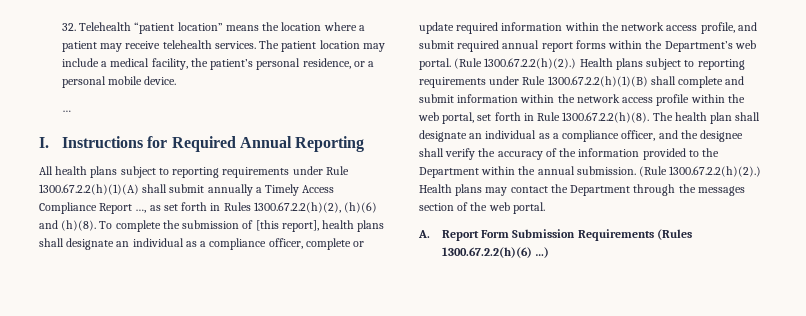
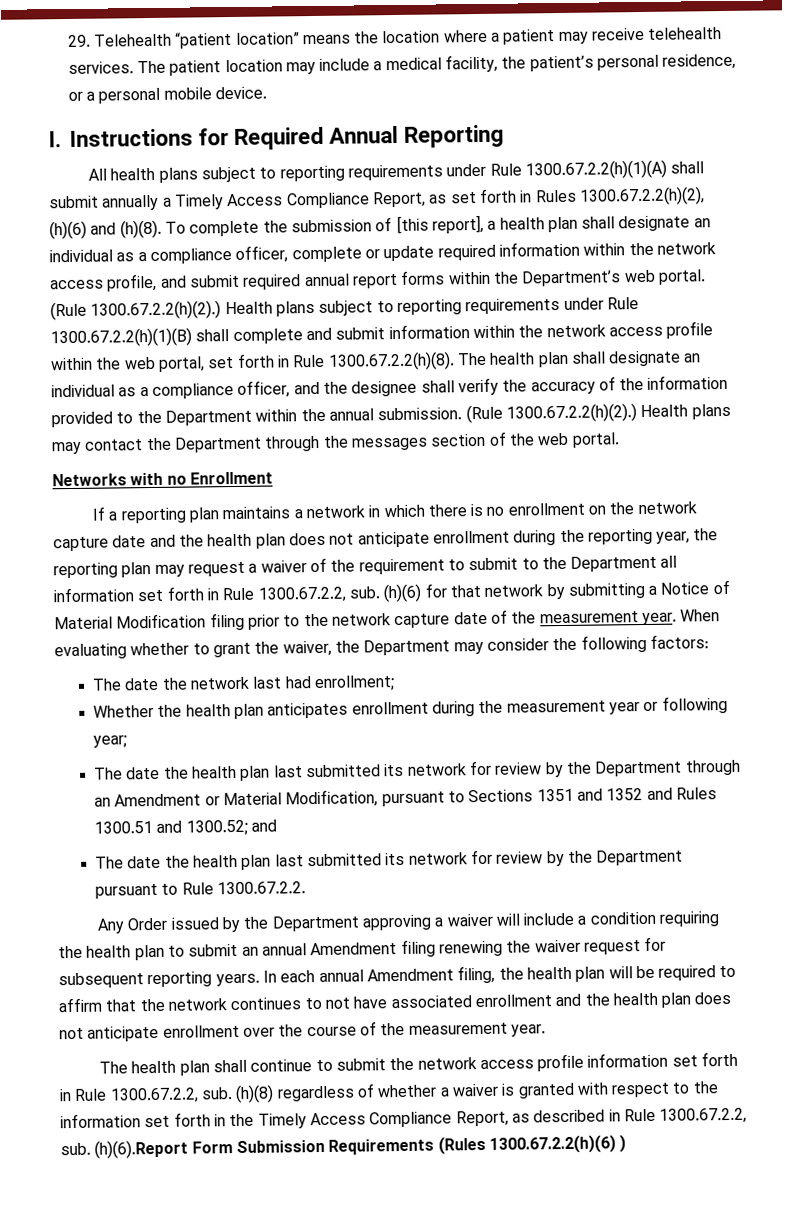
- 32. Telehealth “patient location” means the location where a patient may receive telehealth services.
+ 29. Telehealth “patient location” means the location where a patient may receive telehealth services.
- …
- All health plans subject to reporting requirements under Rule 1300.67.2.2(h)(1)(A) shall submit annually a Timely Access Compliance Report …, as set forth in Rules 1300.67.2.2(h)(2), (h)(6) and (h)(8).
+ All health plans subject to reporting requirements under Rule 1300.67.2.2(h)(1)(A) shall submit annually a Timely Access Compliance Report, as set forth in Rules 1300.67.2.2(h)(2), (h)(6) and (h)(8).
- To complete the submission of [this report], health plans shall designate an individual as a compliance officer, complete or update required information within the network access profile, and submit required annual report forms within the Department’s web portal.
+ To complete the submission of [this report], a health plan shall designate an individual as a compliance officer, complete or update required information within the network access profile, and submit required annual report forms within the Department’s web portal.
- A. Report Form Submission Requirements (Rules 1300.67.2.2(h)(6) …)
+ Networks with no Enrollment
+ If a reporting plan maintains a network in which there is no enrollment on the network capture date and the health plan does not anticipate enrollment during the reporting year, the reporting plan may request a waiver of the requirement to submit to the Department all information set forth in Rule 1300.67.2.2, sub. (h)(6) for that network by submitting a Notice of Material Modification filing prior to the network capture date of the measurement year. When evaluating whether to grant the waiver, the Department may consider the following factors:
+ The date the network last had enrollment;
+ Whether the health plan anticipates enrollment during the measurement year or following year;
+ The date the health plan last submitted its network for review by the Department through an Amendment or Material Modification, pursuant to Sections 1351 and 1352 and Rules 1300.51 and 1300.52; and
+ The date the health plan last submitted its network for review by the Department pursuant to Rule 1300.67.2.2.
+ Any Order issued by the Department approving a waiver will include a condition requiring the health plan to submit an annual Amendment filing renewing the waiver request for subsequent reporting years. In each annual Amendment filing, the health plan will be required to affirm that the network continues to not have associated enrollment and the health plan does not anticipate enrollment over the course of the measurement year.
+ The health plan shall continue to submit the network access profile information set forth in Rule 1300.67.2.2, sub. (h)(8) regardless of whether a waiver is granted with respect to the information set forth in the Timely Access Compliance Report, as described in Rule 1300.67.2.2, sub. (h)(6).Report Form Submission Requirements (Rules 1300.67.2.2(h)(6) )

